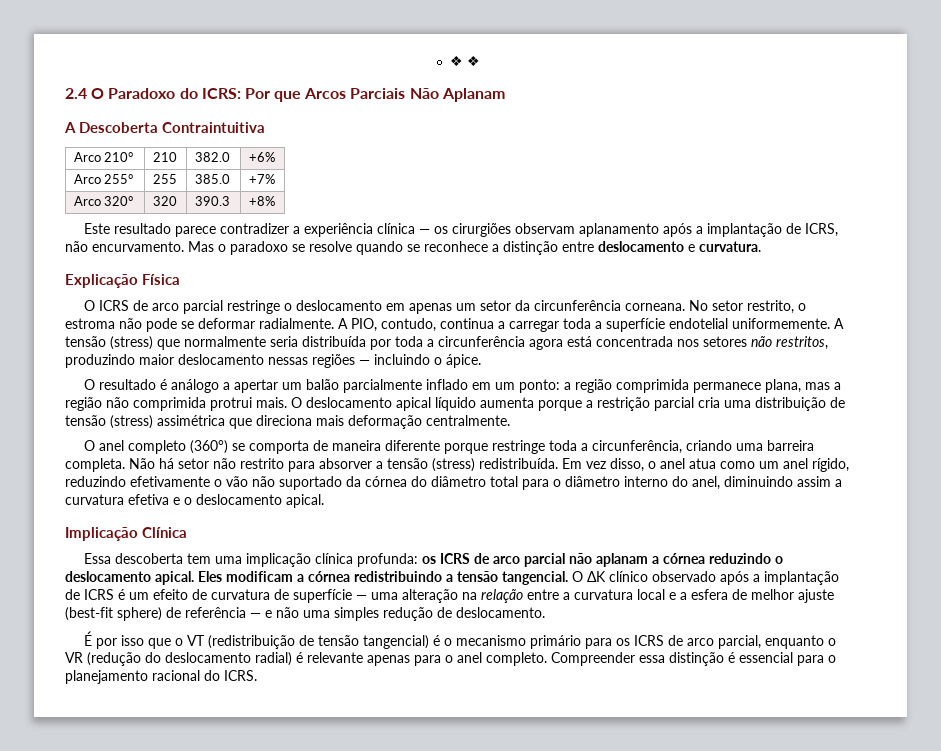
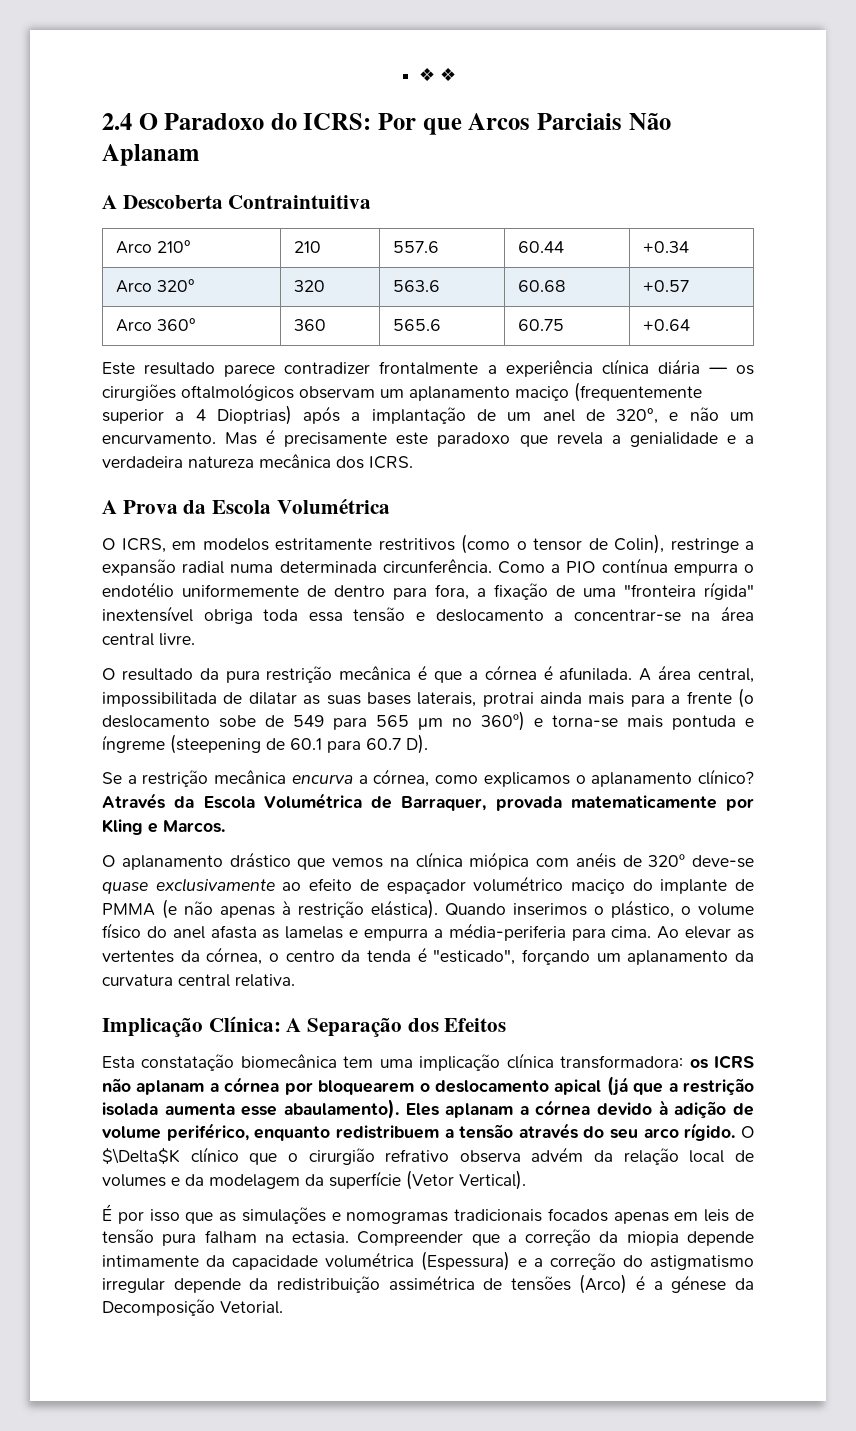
- Arco 210° | 210 | 382.0 | +6%
- Arco 255° | 255 | 385.0 | +7%
- Arco 320° | 320 | 390.3 | +8%
+ Arco 210° | 210 | 557.6 | 60.44 | +0.34
+ Arco 320° | 320 | 563.6 | 60.68 | +0.57
+ Arco 360° | 360 | 565.6 | 60.75 | +0.64
- Este resultado parece contradizer a experiência clínica — os cirurgiões observam aplanamento após a implantação de ICRS, não encurvamento. Mas o paradoxo se resolve quando se reconhece a distinção entre deslocamento e curvatura.
- Explicação Física
- O ICRS de arco parcial restringe o deslocamento em apenas um setor da circunferência corneana. No setor restrito, o estroma não pode se deformar radialmente. A PIO, contudo, continua a carregar toda a superfície endotelial uniformemente. A tensão (stress) que normalmente seria distribuída por toda a circunferência agora está concentrada nos setores não restritos, produzindo maior deslocamento nessas regiões — incluindo o ápice.
- O resultado é análogo a apertar um balão parcialmente inflado em um ponto: a região comprimida permanece plana, mas a região não comprimida protrui mais. O deslocamento apical líquido aumenta porque a restrição parcial cria uma distribuição de tensão (stress) assimétrica que direciona mais deformação centralmente.
- O anel completo (360°) se comporta de maneira diferente porque restringe toda a circunferência, criando uma barreira completa. Não há setor não restrito para absorver a tensão (stress) redistribuída. Em vez disso, o anel atua como um anel rígido, reduzindo efetivamente o vão não suportado da córnea do diâmetro total para o diâmetro interno do anel, diminuindo assim a curvatura efetiva e o deslocamento apical.
- Implicação Clínica
- Essa descoberta tem uma implicação clínica profunda: os ICRS de arco parcial não aplanam a córnea reduzindo o deslocamento apical. Eles modificam a córnea redistribuindo a tensão tangencial. O ΔK clínico observado após a implantação de ICRS é um efeito de curvatura de superfície — uma alteração na relação entre a curvatura local e a esfera de melhor ajuste (best-fit sphere) de referência — e não uma simples redução de deslocamento.
- É por isso que o VT (redistribuição de tensão tangencial) é o mecanismo primário para os ICRS de arco parcial, enquanto o VR (redução do deslocamento radial) é relevante apenas para o anel completo. Compreender essa distinção é essencial para o planejamento racional do ICRS.
+ Este resultado parece contradizer frontalmente a experiência clínica diária — os cirurgiões oftalmológicos observam um aplanamento maciço (frequentemente superior a 4 Dioptrias) após a implantação de um anel de 320°, e não um encurvamento. Mas é precisamente este paradoxo que revela a genialidade e a verdadeira natureza mecânica dos ICRS.
+ A Prova da Escola Volumétrica
+ O ICRS, em modelos estritamente restritivos (como o tensor de Colin), restringe a expansão radial numa determinada circunferência. Como a PIO contínua empurra o endotélio uniformemente de dentro para fora, a fixação de uma "fronteira rígida" inextensível obriga toda essa tensão e deslocamento a concentrar-se na área central livre.
+ O resultado da pura restrição mecânica é que a córnea é afunilada. A área central, impossibilitada de dilatar as suas bases laterais, protrai ainda mais para a frente (o deslocamento sobe de 549 para 565 μm no 360º) e torna-se mais pontuda e íngreme (steepening de 60.1 para 60.7 D).
+ Se a restrição mecânica encurva a córnea, como explicamos o aplanamento clínico? Através da Escola Volumétrica de Barraquer, provada matematicamente por Kling e Marcos.
+ O aplanamento drástico que vemos na clínica miópica com anéis de 320º deve-se quase exclusivamente ao efeito de espaçador volumétrico maciço do implante de PMMA (e não apenas à restrição elástica). Quando inserimos o plástico, o volume físico do anel afasta as lamelas e empurra a média-periferia para cima. Ao elevar as vertentes da córnea, o centro da tenda é "esticado", forçando um aplanamento da curvatura central relativa.
+ Implicação Clínica: A Separação dos Efeitos
+ Esta constatação biomecânica tem uma implicação clínica transformadora: os ICRS não aplanam a córnea por bloquearem o deslocamento apical (já que a restrição isolada aumenta esse abaulamento). Eles aplanam a córnea devido à adição de volume periférico, enquanto redistribuem a tensão através do seu arco rígido. O $\Delta$K clínico que o cirurgião refrativo observa advém da relação local de volumes e da modelagem da superfície (Vetor Vertical).
+ É por isso que as simulações e nomogramas tradicionais focados apenas em leis de tensão pura falham na ectasia. Compreender que a correção da miopia depende intimamente da capacidade volumétrica (Espessura) e a correção do astigmatismo irregular depende da redistribuição assimétrica de tensões (Arco) é a génese da Decomposição Vetorial.

